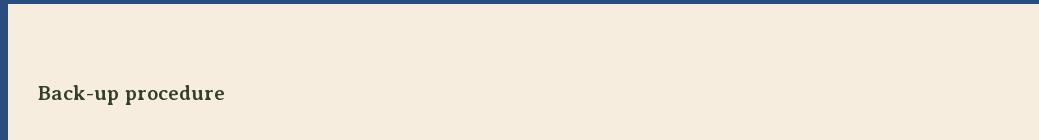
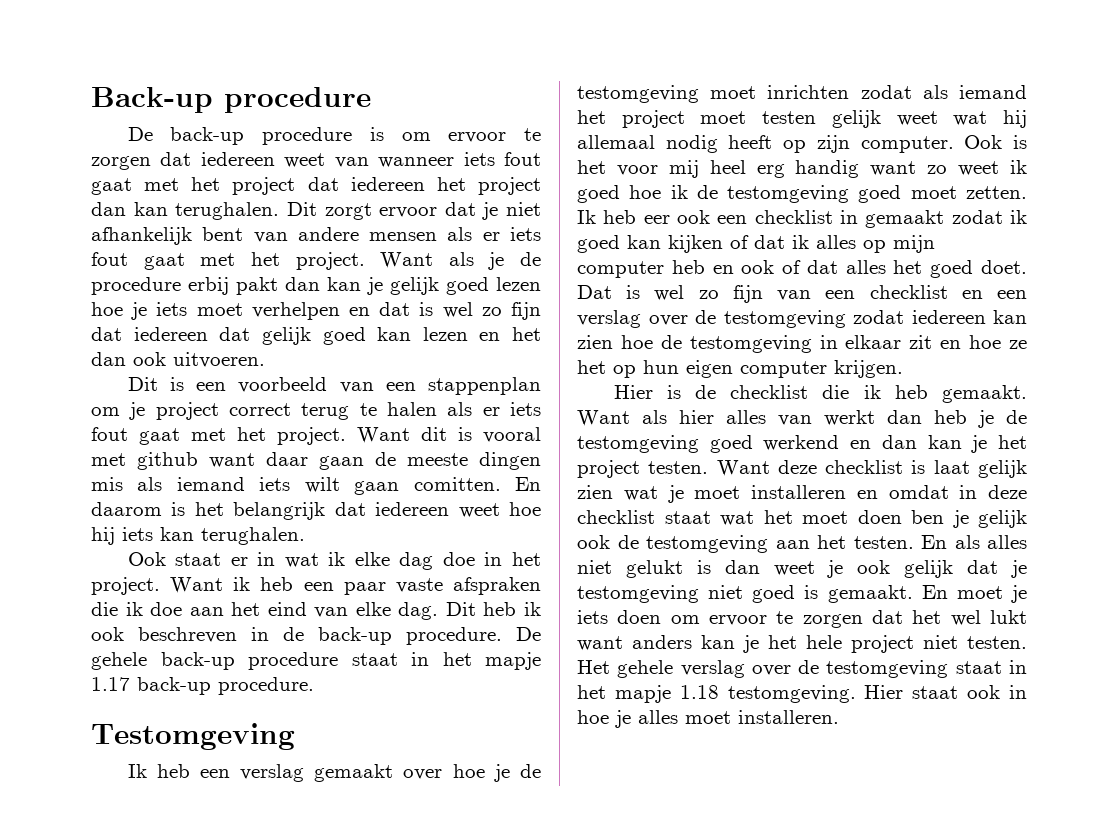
+ De back-up procedure is om ervoor te zorgen dat iedereen weet van wanneer iets fout gaat met het project dat iedereen het project dan kan terughalen. Dit zorgt ervoor dat je niet afhankelijk bent van andere mensen als er iets fout gaat met het project. Want als je de procedure erbij pakt dan kan je gelijk goed lezen hoe je iets moet verhelpen en dat is wel zo fijn dat iedereen dat gelijk goed kan lezen en het dan ook uitvoeren.
+ Dit is een voorbeeld van een stappenplan om je project correct terug te halen als er iets fout gaat met het project. Want dit is vooral met github want daar gaan de meeste dingen mis als iemand iets wilt gaan comitten. En daarom is het belangrijk dat iedereen weet hoe hij iets kan terughalen.
+ Ook staat er in wat ik elke dag doe in het project. Want ik heb een paar vaste afspraken die ik doe aan het eind van elke dag. Dit heb ik ook beschreven in de back-up procedure. De gehele back-up procedure staat in het mapje 1.17 back-up procedure.
+ Testomgeving
+ Ik heb een verslag gemaakt over hoe je de testomgeving moet inrichten zodat als iemand het project moet testen gelijk weet wat hij allemaal nodig heeft op zijn computer. Ook is het voor mij heel erg handig want zo weet ik goed hoe ik de testomgeving goed moet zetten. Ik heb eer ook een checklist in gemaakt zodat ik goed kan kijken of dat ik alles op mijn computer heb en ook of dat alles het goed doet. Dat is wel zo fijn van een checklist en een verslag over de testomgeving zodat iedereen kan zien hoe de testomgeving in elkaar zit en hoe ze het op hun eigen computer krijgen.
+ Hier is de checklist die ik heb gemaakt. Want als hier alles van werkt dan heb je de testomgeving goed werkend en dan kan je het project testen. Want deze checklist is laat gelijk zien wat je moet installeren en omdat in deze checklist staat wat het moet doen ben je gelijk ook de testomgeving aan het testen. En als alles niet gelukt is dan weet je ook gelijk dat je testomgeving niet goed is gemaakt. En moet je iets doen om ervoor te zorgen dat het wel lukt want anders kan je het hele project niet testen. Het gehele verslag over de testomgeving staat in het mapje 1.18 testomgeving. Hier staat ook in hoe je alles moet installeren.

